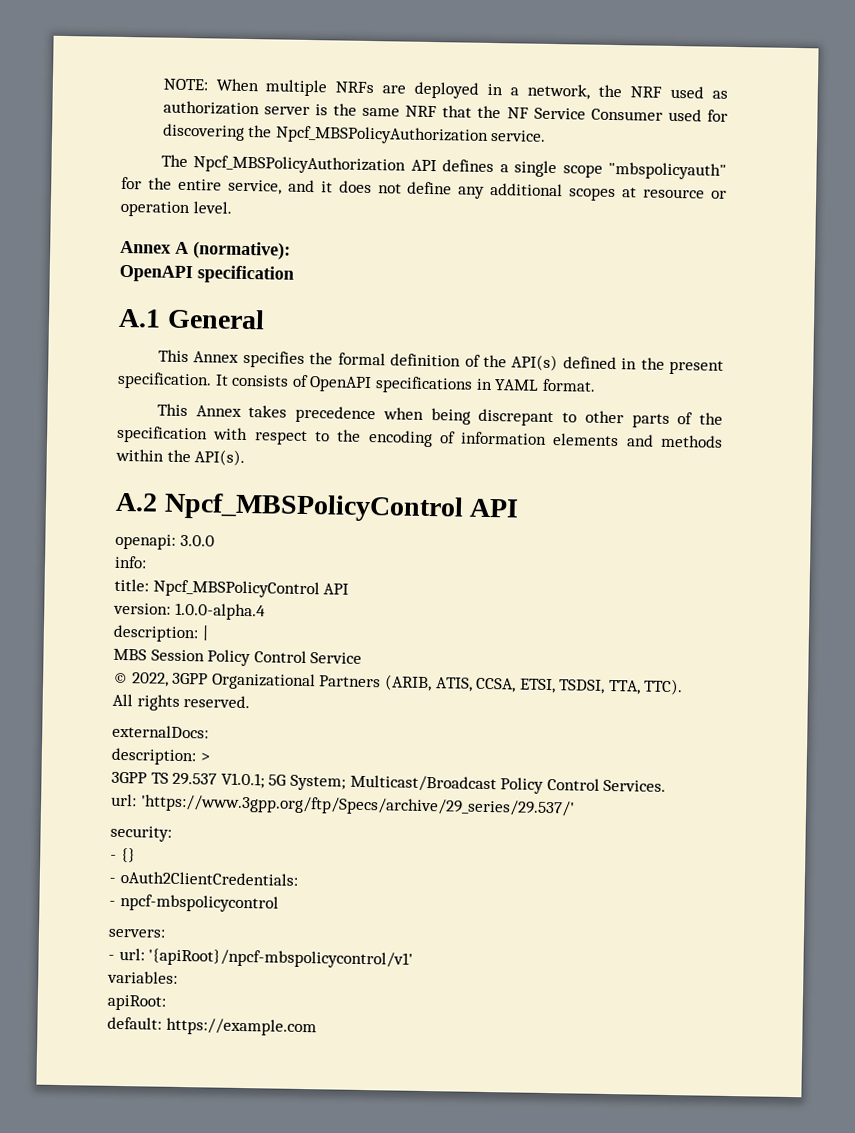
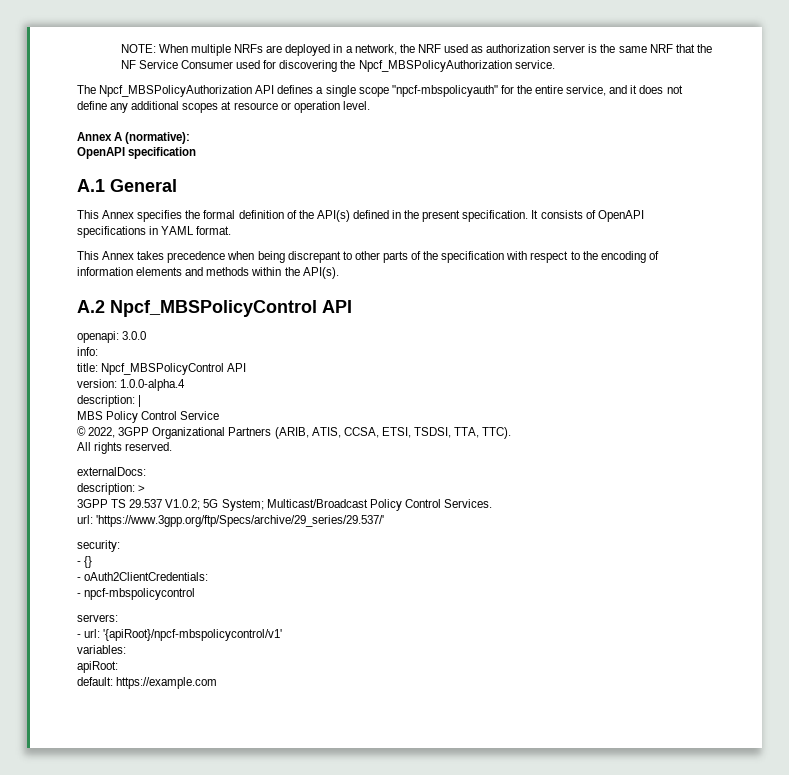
- The Npcf_MBSPolicyAuthorization API defines a single scope "mbspolicyauth" for the entire service, and it does not define any additional scopes at resource or operation level.
+ The Npcf_MBSPolicyAuthorization API defines a single scope "npcf-mbspolicyauth" for the entire service, and it does not define any additional scopes at resource or operation level.
- MBS Session Policy Control Service
+ MBS Policy Control Service
- 3GPP TS 29.537 V1.0.1; 5G System; Multicast/Broadcast Policy Control Services.
+ 3GPP TS 29.537 V1.0.2; 5G System; Multicast/Broadcast Policy Control Services.

